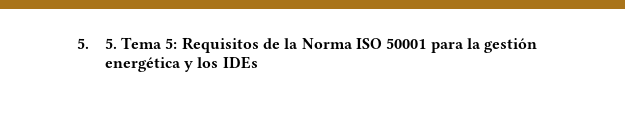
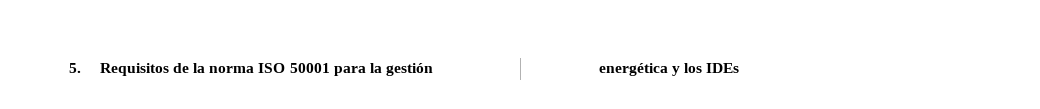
- 5. 5. Tema 5: Requisitos de la Norma ISO 50001 para la gestión energética y los IDEs
+ 5. Requisitos de la norma ISO 50001 para la gestión energética y los IDEs

